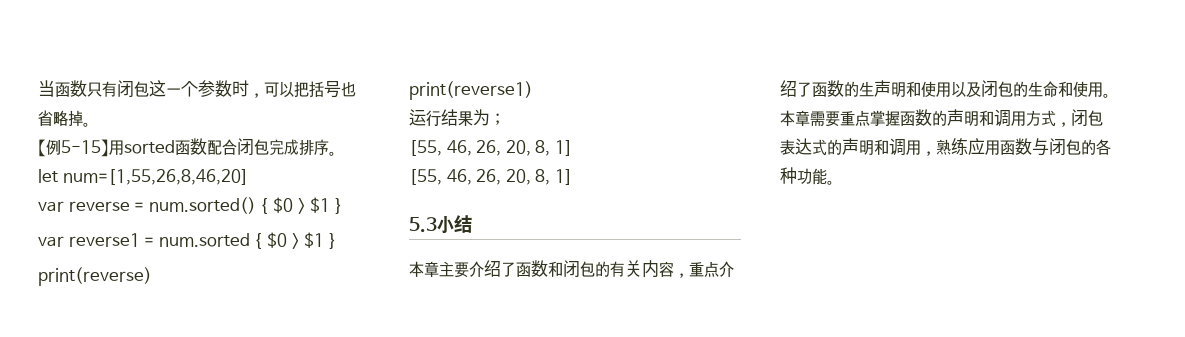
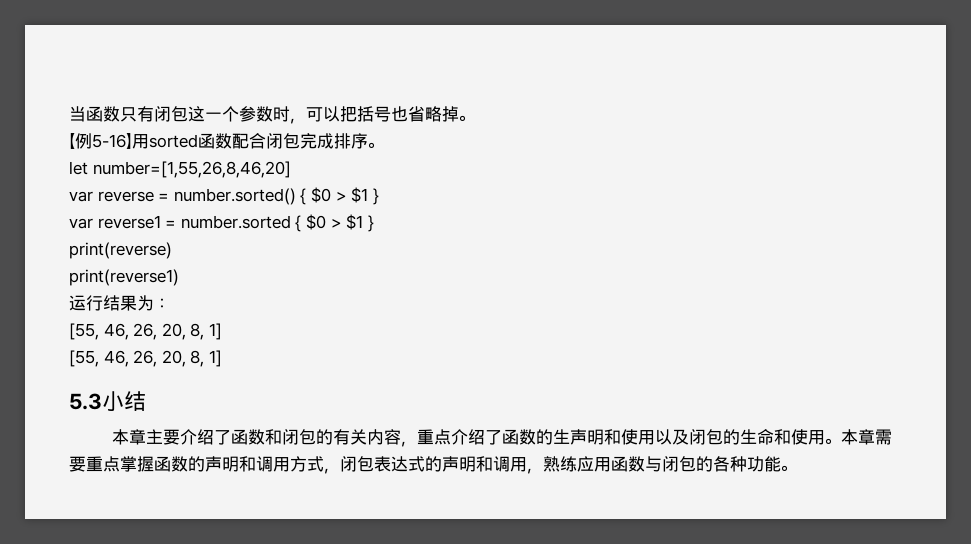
- 【例5-15】用sorted函数配合闭包完成排序。
+ 【例5-16】用sorted函数配合闭包完成排序。
- let num=[1,55,26,8,46,20]
+ let number=[1,55,26,8,46,20]
- var reverse = num.sorted() { $0 > $1 }
+ var reverse = number.sorted() { $0 > $1 }
- var reverse1 = num.sorted { $0 > $1 }
+ var reverse1 = number.sorted { $0 > $1 }
- 运行结果为；
+ 运行结果为：

